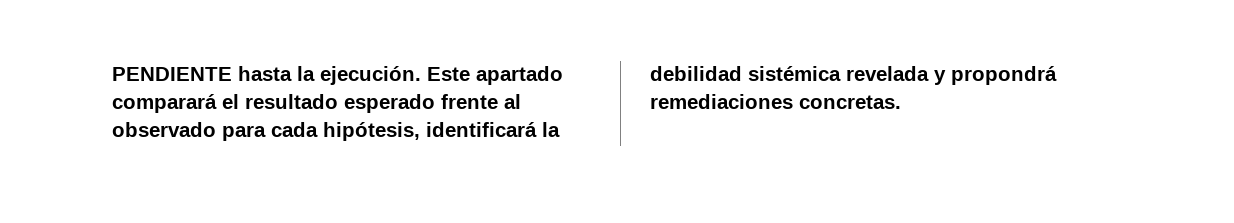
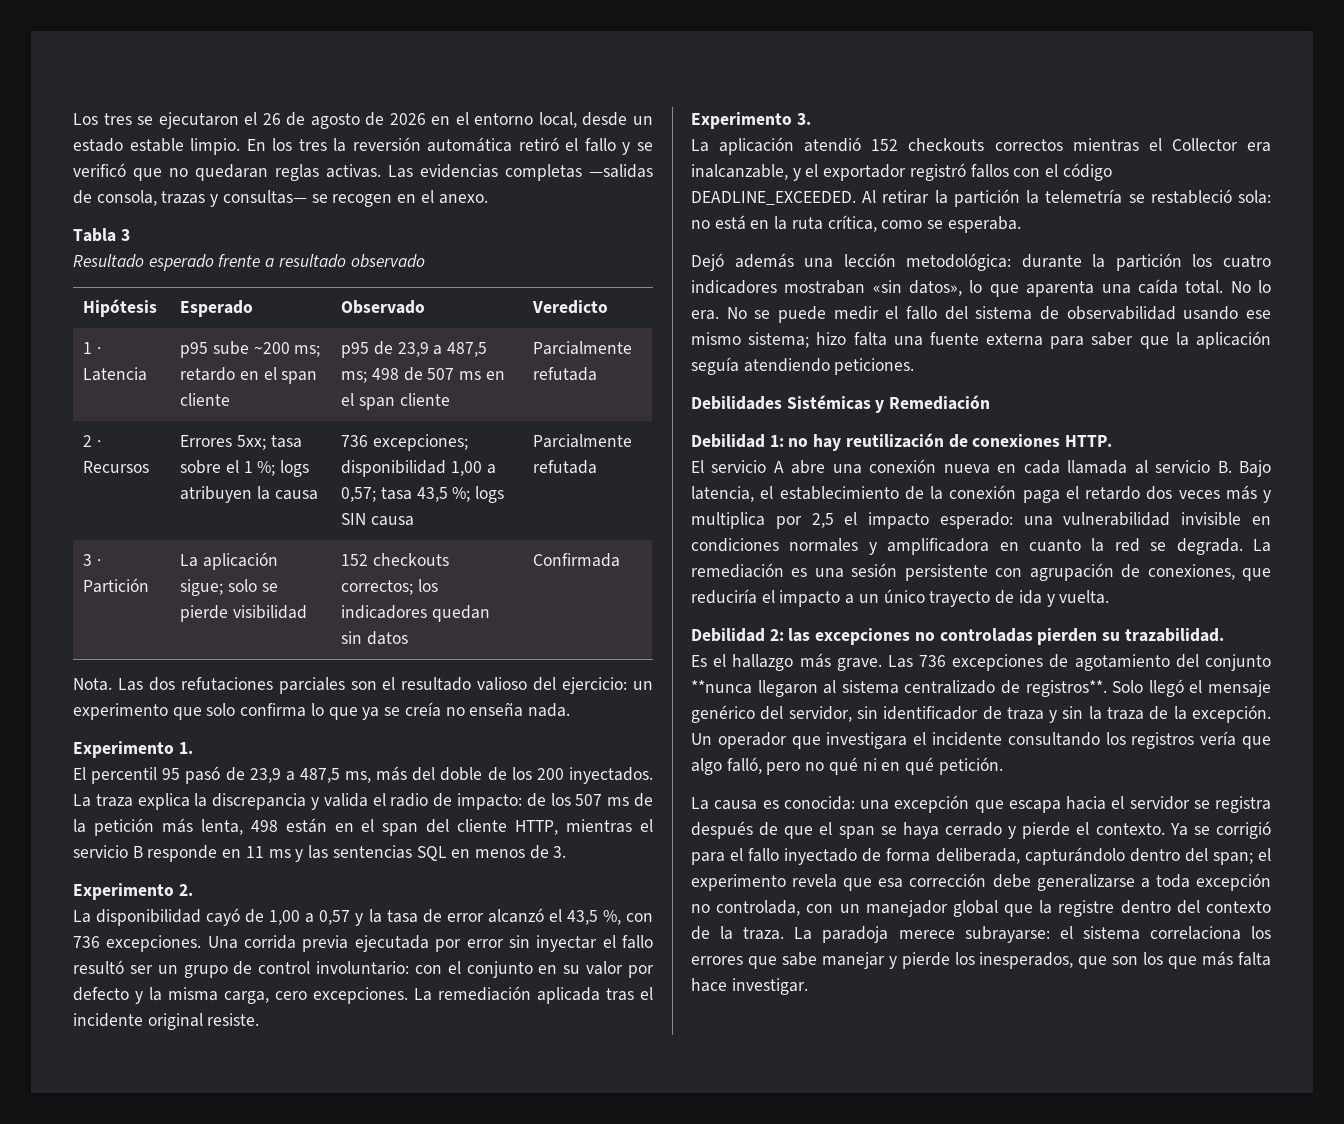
- PENDIENTE hasta la ejecución. Este apartado comparará el resultado esperado frente al observado para cada hipótesis, identificará la debilidad sistémica revelada y propondrá remediaciones concretas.
+ Los tres se ejecutaron el 26 de agosto de 2026 en el entorno local, desde un estado estable limpio. En los tres la reversión automática retiró el fallo y se verificó que no quedaran reglas activas. Las evidencias completas —salidas de consola, trazas y consultas— se recogen en el anexo.
+ Tabla 3
+ Resultado esperado frente a resultado observado
+ Hipótesis | Esperado | Observado | Veredicto
+ 1 · Latencia | p95 sube ~200 ms; retardo en el span cliente | p95 de 23,9 a 487,5 ms; 498 de 507 ms en el span cliente | Parcialmente refutada
+ 2 · Recursos | Errores 5xx; tasa sobre el 1 %; logs atribuyen la causa | 736 excepciones; disponibilidad 1,00 a 0,57; tasa 43,5 %; logs SIN causa | Parcialmente refutada
+ 3 · Partición | La aplicación sigue; solo se pierde visibilidad | 152 checkouts correctos; los indicadores quedan sin datos | Confirmada
+ Nota. Las dos refutaciones parciales son el resultado valioso del ejercicio: un experimento que solo confirma lo que ya se creía no enseña nada.
+ Experimento 1.
+ El percentil 95 pasó de 23,9 a 487,5 ms, más del doble de los 200 inyectados. La traza explica la discrepancia y valida el radio de impacto: de los 507 ms de la petición más lenta, 498 están en el span del cliente HTTP, mientras el servicio B responde en 11 ms y las sentencias SQL en menos de 3.
+ Experimento 2.
+ La disponibilidad cayó de 1,00 a 0,57 y la tasa de error alcanzó el 43,5 %, con 736 excepciones. Una corrida previa ejecutada por error sin inyectar el fallo resultó ser un grupo de control involuntario: con el conjunto en su valor por defecto y la misma carga, cero excepciones. La remediación aplicada tras el incidente original resiste.
+ Experimento 3.
+ La aplicación atendió 152 checkouts correctos mientras el Collector era inalcanzable, y el exportador registró fallos con el código DEADLINE_EXCEEDED. Al retirar la partición la telemetría se restableció sola: no está en la ruta crítica, como se esperaba.
+ Dejó además una lección metodológica: durante la partición los cuatro indicadores mostraban «sin datos», lo que aparenta una caída total. No lo era. No se puede medir el fallo del sistema de observabilidad usando ese mismo sistema; hizo falta una fuente externa para saber que la aplicación seguía atendiendo peticiones.
+ Debilidades Sistémicas y Remediación
+ Debilidad 1: no hay reutilización de conexiones HTTP.
+ El servicio A abre una conexión nueva en cada llamada al servicio B. Bajo latencia, el establecimiento de la conexión paga el retardo dos veces más y multiplica por 2,5 el impacto esperado: una vulnerabilidad invisible en condiciones normales y amplificadora en cuanto la red se degrada. La remediación es una sesión persistente con agrupación de conexiones, que reduciría el impacto a un único trayecto de ida y vuelta.
+ Debilidad 2: las excepciones no controladas pierden su trazabilidad.
+ Es el hallazgo más grave. Las 736 excepciones de agotamiento del conjunto **nunca llegaron al sistema centralizado de registros**. Solo llegó el mensaje genérico del servidor, sin identificador de traza y sin la traza de la excepción. Un operador que investigara el incidente consultando los registros vería que algo falló, pero no qué ni en qué petición.
+ La causa es conocida: una excepción que escapa hacia el servidor se registra después de que el span se haya cerrado y pierde el contexto. Ya se corrigió para el fallo inyectado de forma deliberada, capturándolo dentro del span; el experimento revela que esa corrección debe generalizarse a toda excepción no controlada, con un manejador global que la registre dentro del contexto de la traza. La paradoja merece subrayarse: el sistema correlaciona los errores que sabe manejar y pierde los inesperados, que son los que más falta hace investigar.

